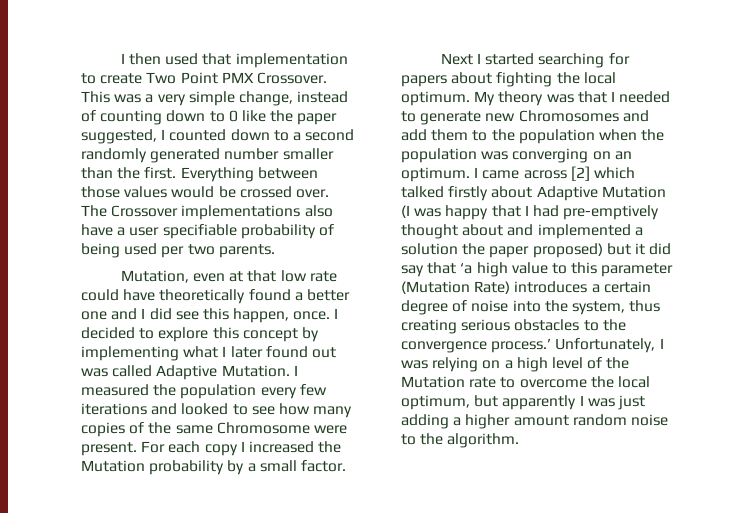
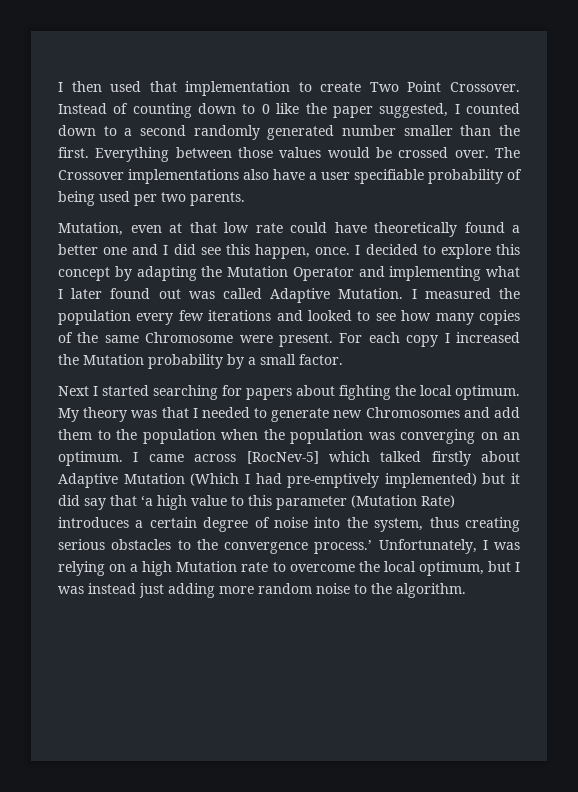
- I then used that implementation to create Two Point PMX Crossover. This was a very simple change, instead of counting down to 0 like the paper suggested, I counted down to a second randomly generated number smaller than the first.
+ I then used that implementation to create Two Point Crossover. Instead of counting down to 0 like the paper suggested, I counted down to a second randomly generated number smaller than the first.
- I decided to explore this concept by implementing what I later found out was called Adaptive Mutation.
+ I decided to explore this concept by adapting the Mutation Operator and implementing what I later found out was called Adaptive Mutation.
- I came across [2] which talked firstly about Adaptive Mutation (I was happy that I had pre-emptively thought about and implemented a solution the paper proposed) but it did say that ‘a high value to this parameter (Mutation Rate) introduces a certain degree of noise into the system, thus creating serious obstacles to the convergence process.’
+ I came across [RocNev-5] which talked firstly about Adaptive Mutation (Which I had pre-emptively implemented) but it did say that ‘a high value to this parameter (Mutation Rate) introduces a certain degree of noise into the system, thus creating serious obstacles to the convergence process.’
- Unfortunately, I was relying on a high level of the Mutation rate to overcome the local optimum, but apparently I was just adding a higher amount random noise to the algorithm.
+ Unfortunately, I was relying on a high Mutation rate to overcome the local optimum, but I was instead just adding more random noise to the algorithm.

